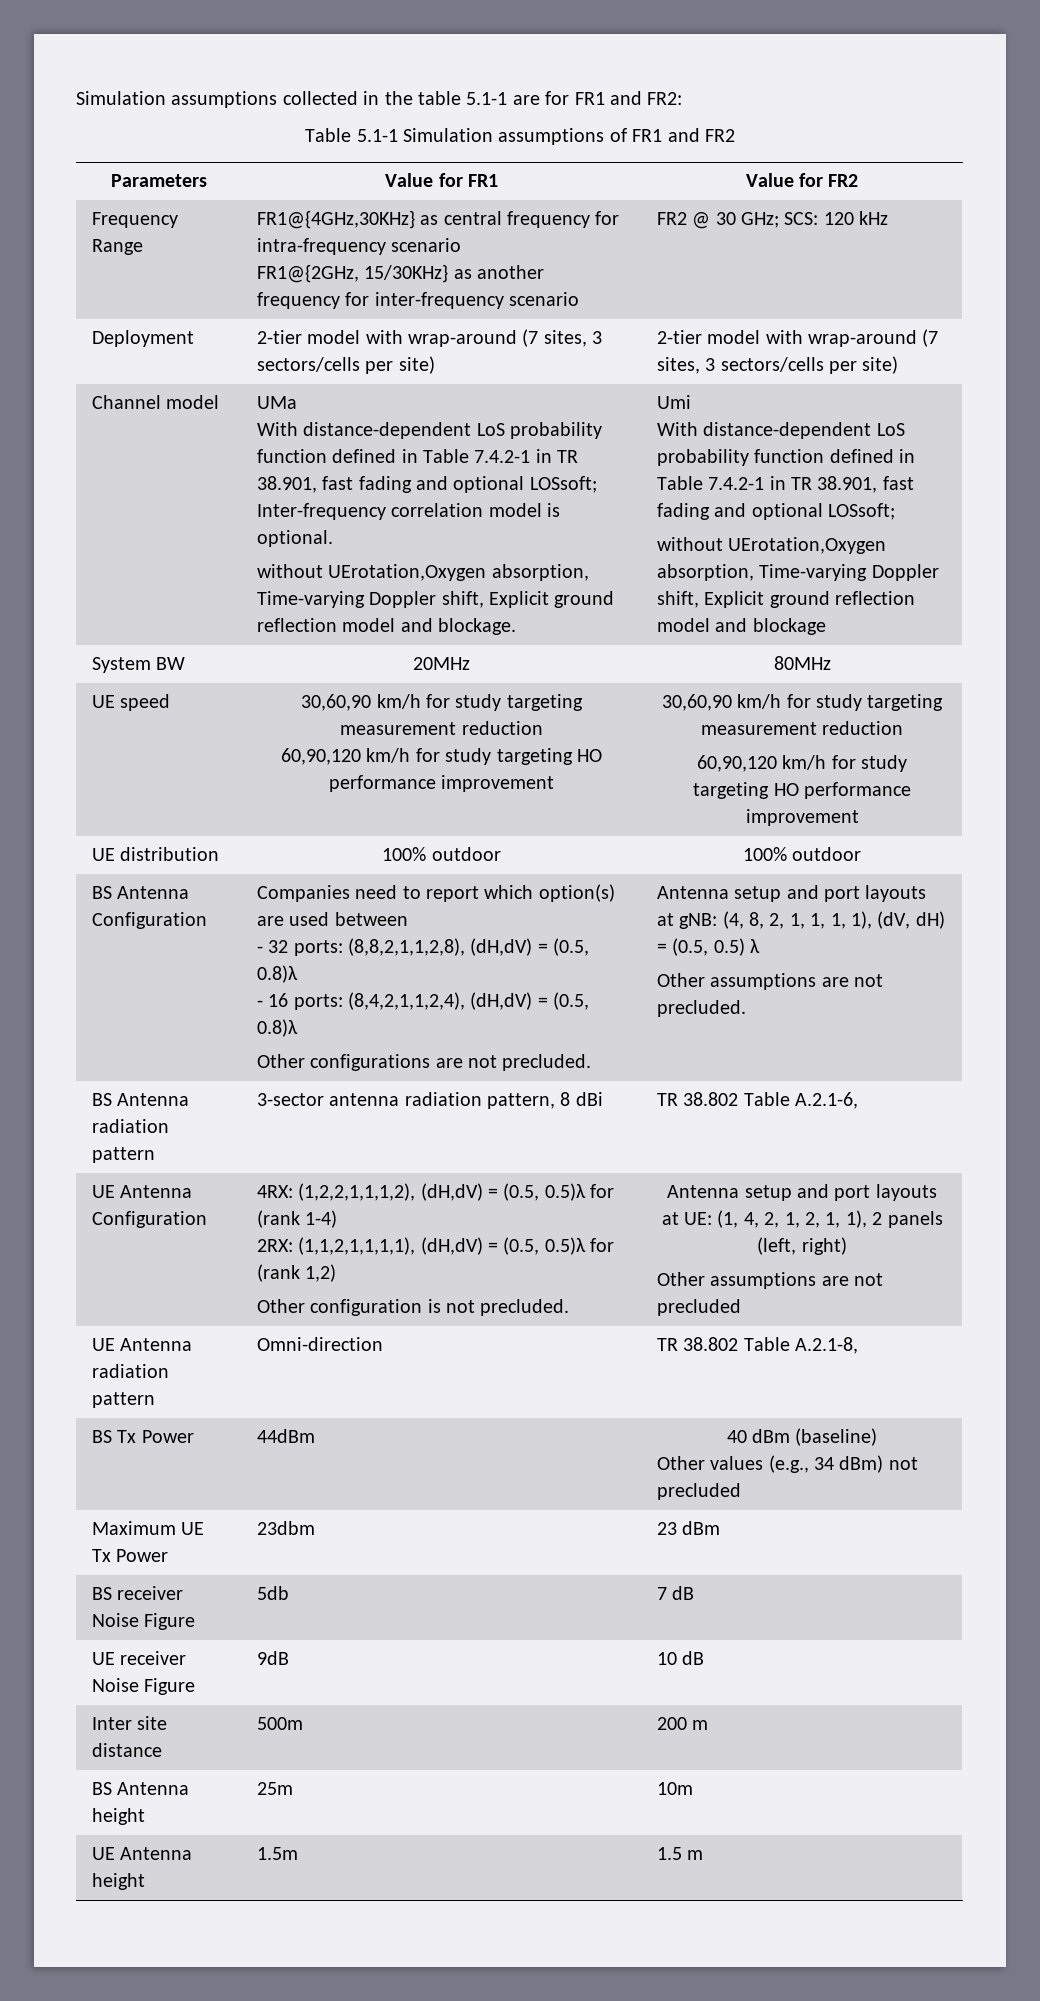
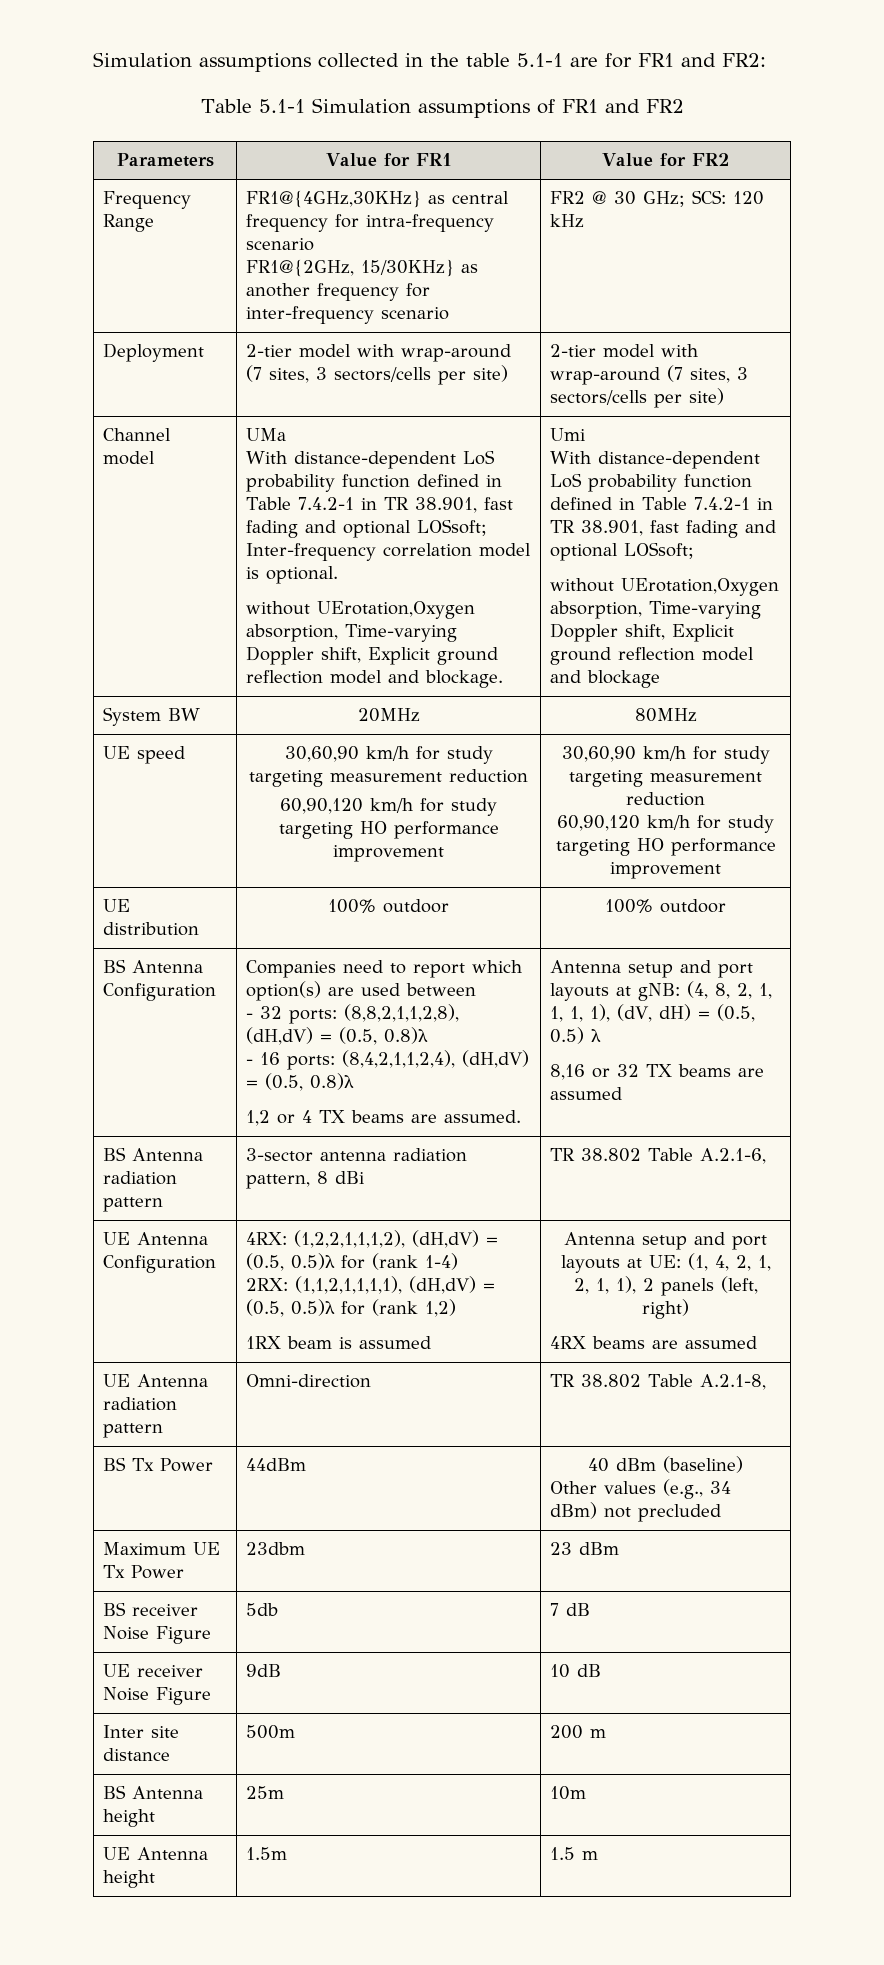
- Other configurations are not precluded.
+ 1,2 or 4 TX beams are assumed.
- Other assumptions are not precluded.
+ 8,16 or 32 TX beams are assumed
- Other configuration is not precluded.
+ 1RX beam is assumed
- Other assumptions are not precluded
+ 4RX beams are assumed

